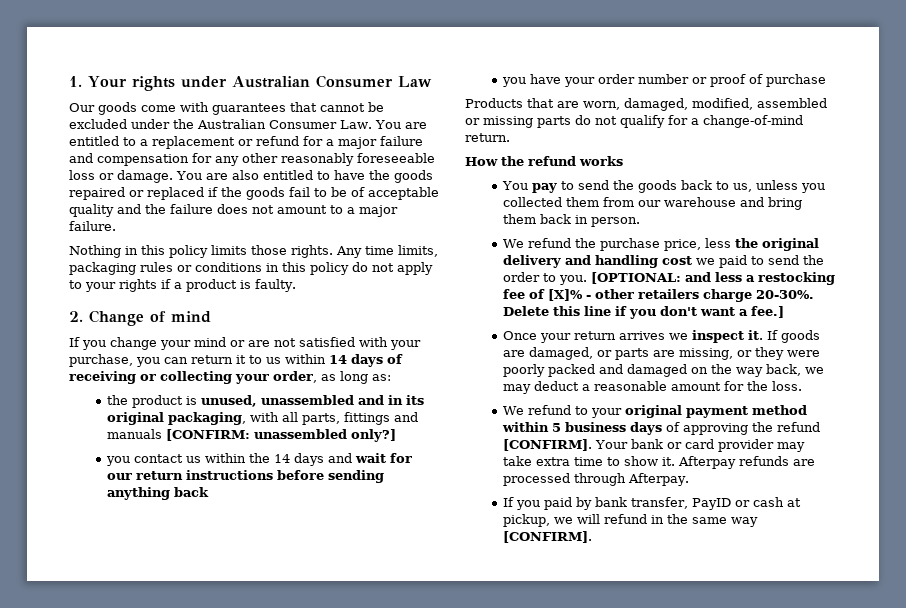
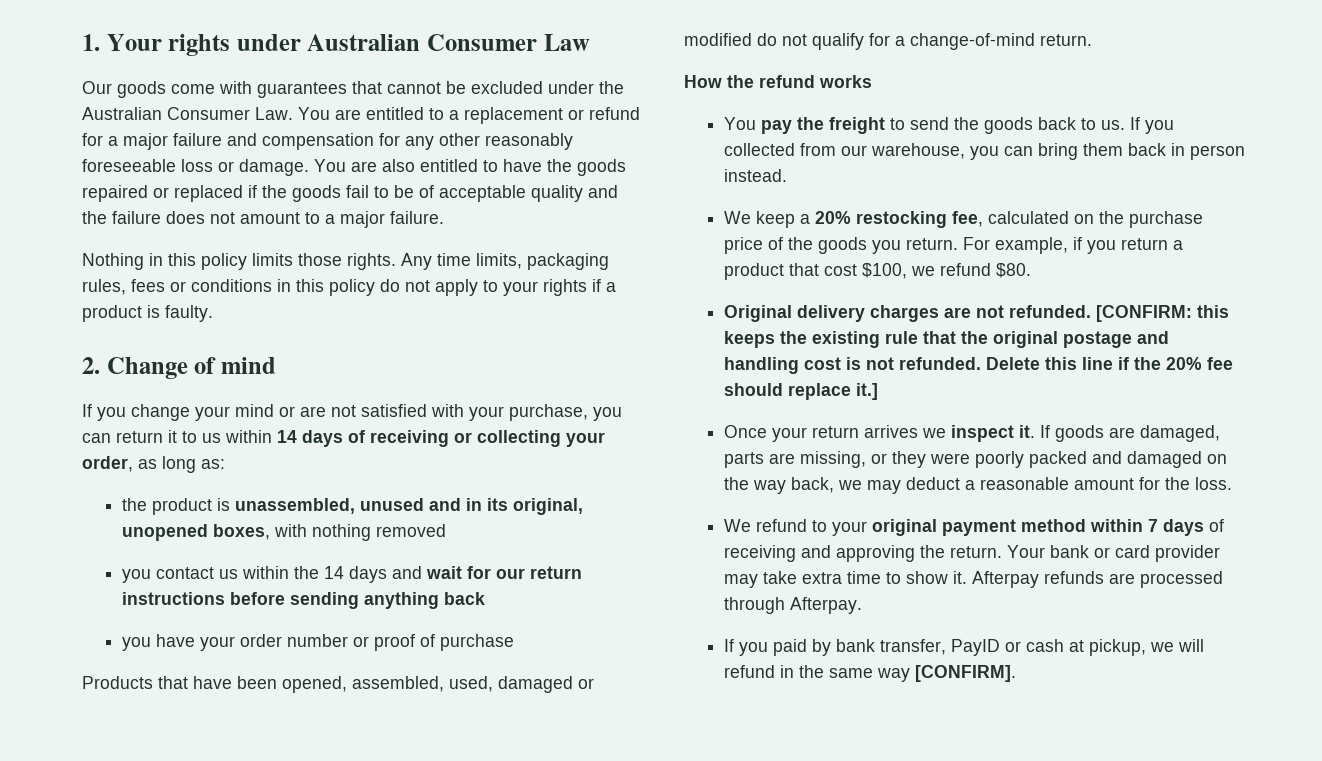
- Any time limits, packaging rules or conditions in this policy do not apply to your rights if a product is faulty.
+ Any time limits, packaging rules, fees or conditions in this policy do not apply to your rights if a product is faulty.
- the product is unused, unassembled and in its original packaging, with all parts, fittings and manuals [CONFIRM: unassembled only?]
+ the product is unassembled, unused and in its original, unopened boxes, with nothing removed
- Products that are worn, damaged, modified, assembled or missing parts do not qualify for a change-of-mind return.
+ Products that have been opened, assembled, used, damaged or modified do not qualify for a change-of-mind return.
- You pay to send the goods back to us, unless you collected them from our warehouse and bring them back in person.
- We refund the purchase price, less the original delivery and handling cost we paid to send the order to you. [OPTIONAL: and less a restocking fee of [X]% - other retailers charge 20-30%. Delete this line if you don't want a fee.]
+ You pay the freight to send the goods back to us. If you collected from our warehouse, you can bring them back in person instead.
+ We keep a 20% restocking fee, calculated on the purchase price of the goods you return. For example, if you return a product that cost $100, we refund $80.
+ Original delivery charges are not refunded. [CONFIRM: this keeps the existing rule that the original postage and handling cost is not refunded. Delete this line if the 20% fee should replace it.]
- If goods are damaged, or parts are missing, or they were poorly packed and damaged on the way back, we may deduct a reasonable amount for the loss.
+ If goods are damaged, parts are missing, or they were poorly packed and damaged on the way back, we may deduct a reasonable amount for the loss.
- We refund to your original payment method within 5 business days of approving the refund [CONFIRM].
+ We refund to your original payment method within 7 days of receiving and approving the return.

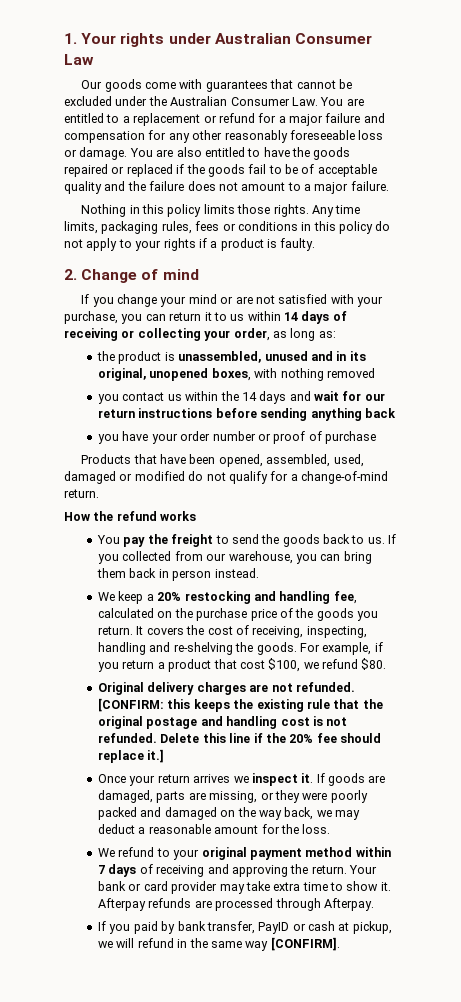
- We keep a 20% restocking fee, calculated on the purchase price of the goods you return.
+ We keep a 20% restocking and handling fee, calculated on the purchase price of the goods you return.
+ It covers the cost of receiving, inspecting, handling and re-shelving the goods.

